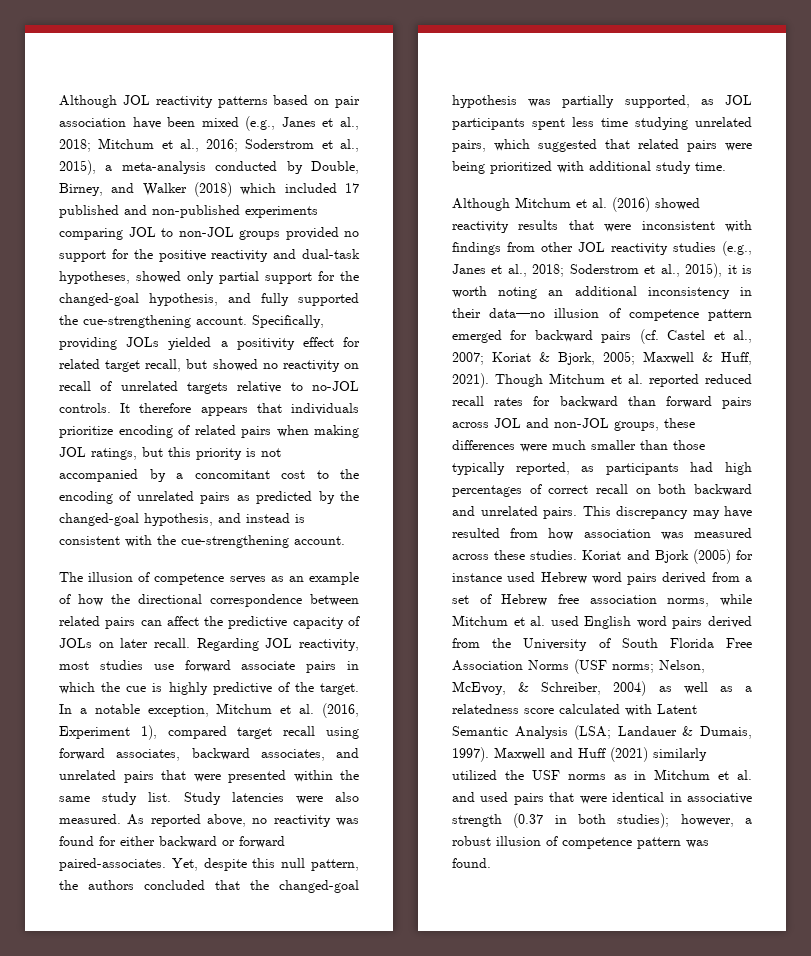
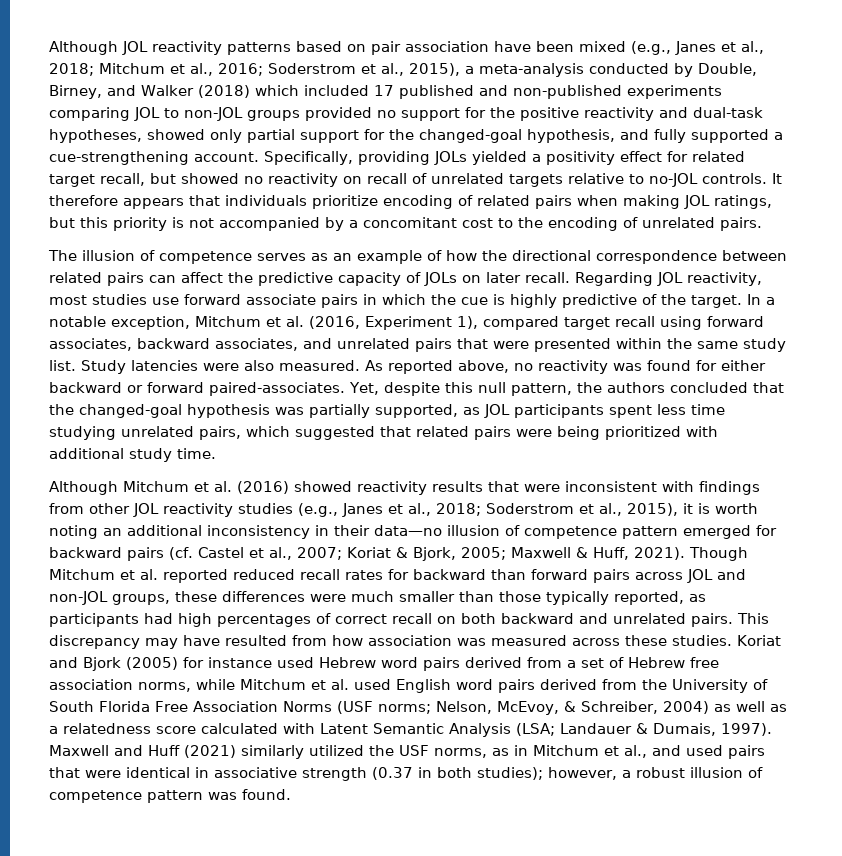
- Soderstrom et al., 2015), a meta-analysis conducted by Double, Birney, and Walker (2018) which included 17 published and non-published experiments comparing JOL to non-JOL groups provided no support for the positive reactivity and dual-task hypotheses, showed only partial support for the changed-goal hypothesis, and fully supported the cue-strengthening account.
+ Soderstrom et al., 2015), a meta-analysis conducted by Double, Birney, and Walker (2018) which included 17 published and non-published experiments comparing JOL to non-JOL groups provided no support for the positive reactivity and dual-task hypotheses, showed only partial support for the changed-goal hypothesis, and fully supported a cue-strengthening account.
- It therefore appears that individuals prioritize encoding of related pairs when making JOL ratings, but this priority is not accompanied by a concomitant cost to the encoding of unrelated pairs as predicted by the changed-goal hypothesis, and instead is consistent with the cue-strengthening account.
+ It therefore appears that individuals prioritize encoding of related pairs when making JOL ratings, but this priority is not accompanied by a concomitant cost to the encoding of unrelated pairs.
- Maxwell and Huff (2021) similarly utilized the USF norms as in Mitchum et al. and used pairs that were identical in associative strength (0.37 in both studies); however, a robust illusion of competence pattern was found.
+ Maxwell and Huff (2021) similarly utilized the USF norms, as in Mitchum et al., and used pairs that were identical in associative strength (0.37 in both studies); however, a robust illusion of competence pattern was found.

